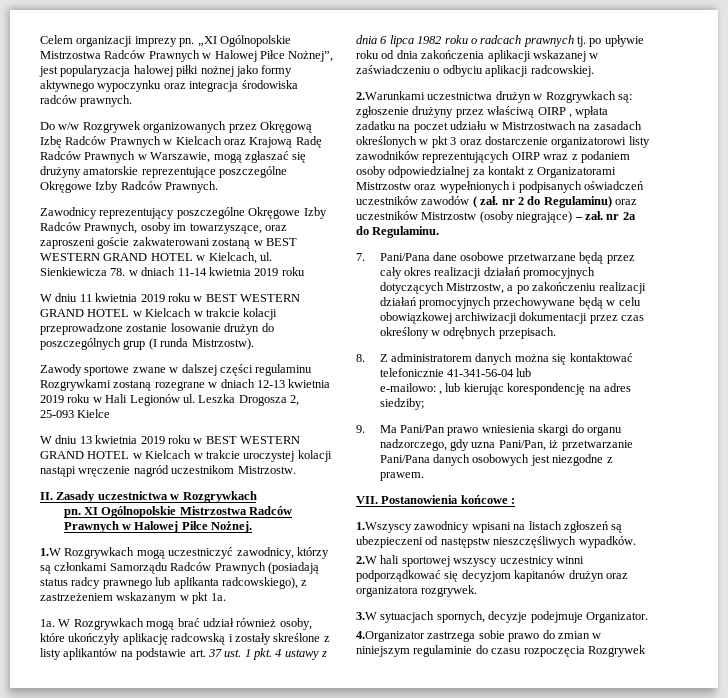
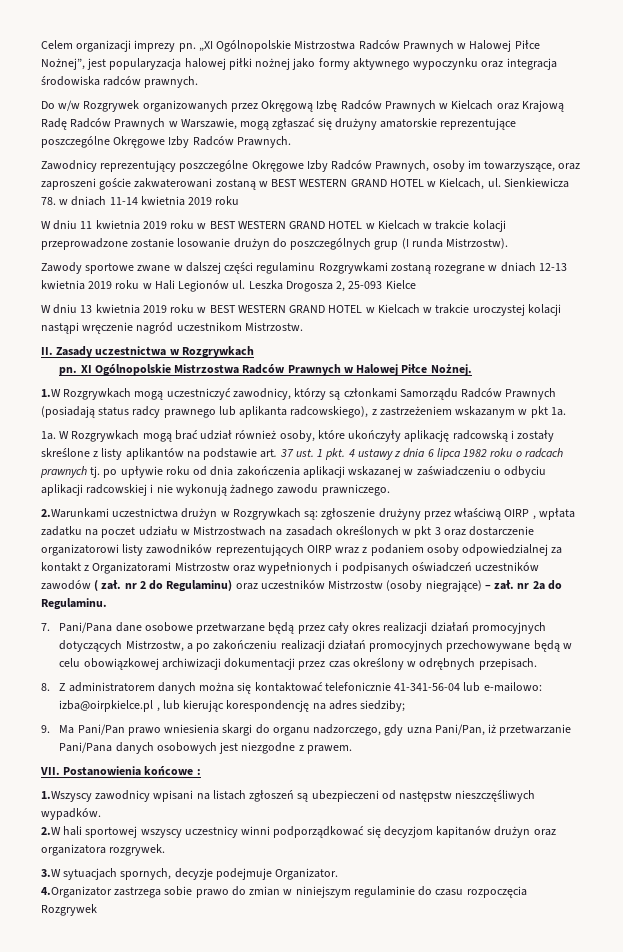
- W Rozgrywkach mogą brać udział również osoby, które ukończyły aplikację radcowską i zostały skreślone z listy aplikantów na podstawie art. 37 ust. 1 pkt. 4 ustawy z dnia 6 lipca 1982 roku o radcach prawnych tj. po upływie roku od dnia zakończenia aplikacji wskazanej w zaświadczeniu o odbyciu aplikacji radcowskiej.
+ W Rozgrywkach mogą brać udział również osoby, które ukończyły aplikację radcowską i zostały skreślone z listy aplikantów na podstawie art. 37 ust. 1 pkt. 4 ustawy z dnia 6 lipca 1982 roku o radcach prawnych tj. po upływie roku od dnia zakończenia aplikacji wskazanej w zaświadczeniu o odbyciu aplikacji radcowskiej i nie wykonują żadnego zawodu prawniczego.
- 8. Z administratorem danych można się kontaktować telefonicznie 41-341-56-04 lub
- e-mailowo: , lub kierując korespondencję na adres siedziby;
+ 8. Z administratorem danych można się kontaktować telefonicznie 41-341-56-04 lub e-mailowo: izba@oirpkielce.pl , lub kierując korespondencję na adres siedziby;

